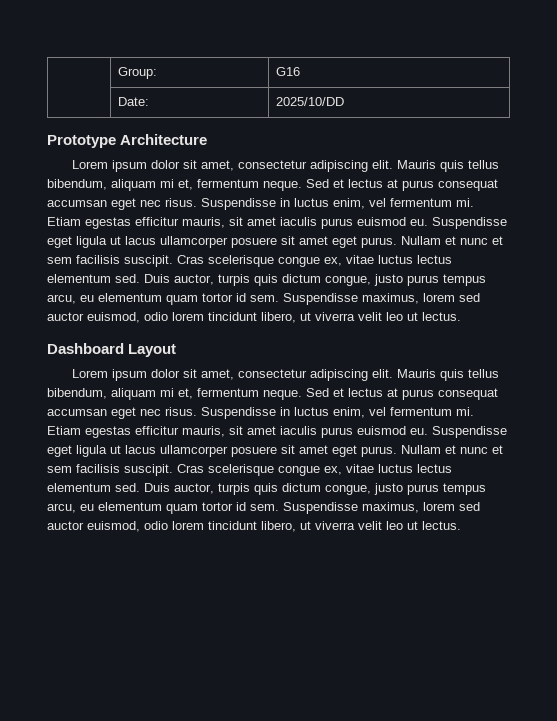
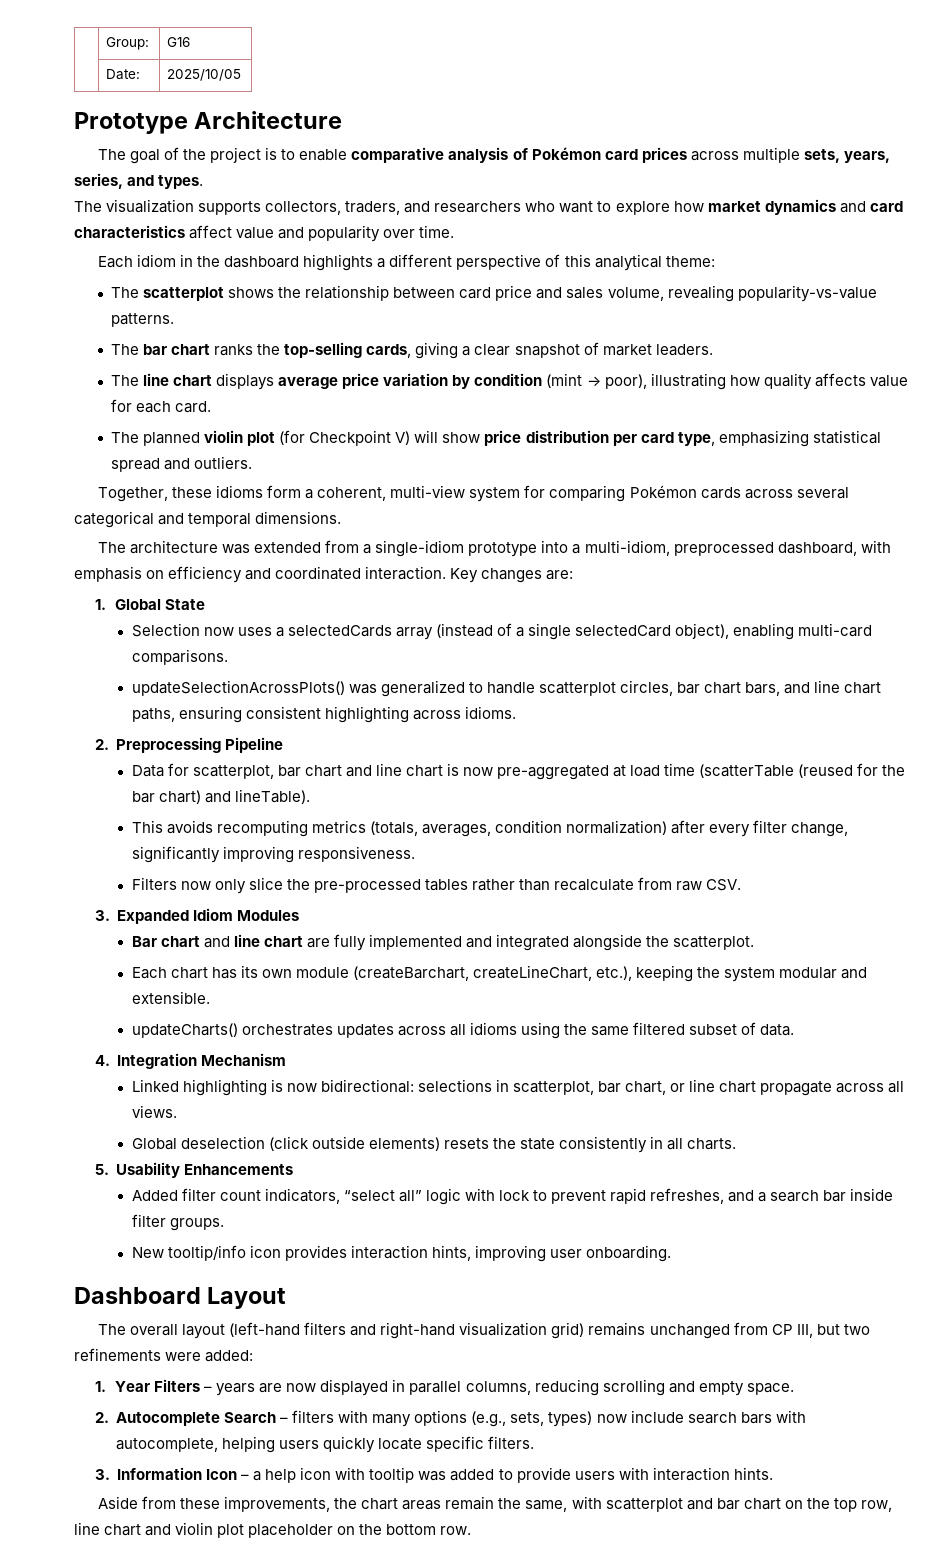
- | Date: | 2025/10/DD
+ | Date: | 2025/10/05
  Prototype Architecture
- Lorem ipsum dolor sit amet, consectetur adipiscing elit. Mauris quis tellus bibendum, aliquam mi et, fermentum neque. Sed et lectus at purus consequat accumsan eget nec risus. Suspendisse in luctus enim, vel fermentum mi. Etiam egestas efficitur mauris, sit amet iaculis purus euismod eu. Suspendisse eget ligula ut lacus ullamcorper posuere sit amet eget purus. Nullam et nunc et sem facilisis suscipit. Cras scelerisque congue ex, vitae luctus lectus elementum sed. Duis auctor, turpis quis dictum congue, justo purus tempus arcu, eu elementum quam tortor id sem. Suspendisse maximus, lorem sed auctor euismod, odio lorem tincidunt libero, ut viverra velit leo ut lectus.
+ The goal of the project is to enable comparative analysis of Pokémon card prices across multiple sets, years, series, and types.
+ The visualization supports collectors, traders, and researchers who want to explore how market dynamics and card characteristics affect value and popularity over time.
+ Each idiom in the dashboard highlights a different perspective of this analytical theme:
+ The scatterplot shows the relationship between card price and sales volume, revealing popularity-vs-value patterns.
+ The bar chart ranks the top-selling cards, giving a clear snapshot of market leaders.
+ The line chart displays average price variation by condition (mint → poor), illustrating how quality affects value for each card.
+ The planned violin plot (for Checkpoint V) will show price distribution per card type, emphasizing statistical spread and outliers.
+ Together, these idioms form a coherent, multi-view system for comparing Pokémon cards across several categorical and temporal dimensions.
+ The architecture was extended from a single-idiom prototype into a multi-idiom, preprocessed dashboard, with emphasis on efficiency and coordinated interaction. Key changes are:
+ 1. Global State
+ Selection now uses a selectedCards array (instead of a single selectedCard object), enabling multi-card comparisons.
+ updateSelectionAcrossPlots() was generalized to handle scatterplot circles, bar chart bars, and line chart paths, ensuring consistent highlighting across idioms.
+ 2. Preprocessing Pipeline
+ Data for scatterplot, bar chart and line chart is now pre-aggregated at load time (scatterTable (reused for the bar chart) and lineTable).
+ This avoids recomputing metrics (totals, averages, condition normalization) after every filter change, significantly improving responsiveness.
+ Filters now only slice the pre-processed tables rather than recalculate from raw CSV.
+ 3. Expanded Idiom Modules
+ Bar chart and line chart are fully implemented and integrated alongside the scatterplot.
+ Each chart has its own module (createBarchart, createLineChart, etc.), keeping the system modular and extensible.
+ updateCharts() orchestrates updates across all idioms using the same filtered subset of data.
+ 4. Integration Mechanism
+ Linked highlighting is now bidirectional: selections in scatterplot, bar chart, or line chart propagate across all views.
+ Global deselection (click outside elements) resets the state consistently in all charts.
+ 5. Usability Enhancements
+ Added filter count indicators, “select all” logic with lock to prevent rapid refreshes, and a search bar inside filter groups.
+ New tooltip/info icon provides interaction hints, improving user onboarding.
  Dashboard Layout
- Lorem ipsum dolor sit amet, consectetur adipiscing elit. Mauris quis tellus bibendum, aliquam mi et, fermentum neque. Sed et lectus at purus consequat accumsan eget nec risus. Suspendisse in luctus enim, vel fermentum mi. Etiam egestas efficitur mauris, sit amet iaculis purus euismod eu. Suspendisse eget ligula ut lacus ullamcorper posuere sit amet eget purus. Nullam et nunc et sem facilisis suscipit. Cras scelerisque congue ex, vitae luctus lectus elementum sed. Duis auctor, turpis quis dictum congue, justo purus tempus arcu, eu elementum quam tortor id sem. Suspendisse maximus, lorem sed auctor euismod, odio lorem tincidunt libero, ut viverra velit leo ut lectus.
+ The overall layout (left-hand filters and right-hand visualization grid) remains unchanged from CP III, but two refinements were added:
+ 1. Year Filters – years are now displayed in parallel columns, reducing scrolling and empty space.
+ 2. Autocomplete Search – filters with many options (e.g., sets, types) now include search bars with autocomplete, helping users quickly locate specific filters.
+ 3. Information Icon – a help icon with tooltip was added to provide users with interaction hints.
+ Aside from these improvements, the chart areas remain the same, with scatterplot and bar chart on the top row, line chart and violin plot placeholder on the bottom row.

